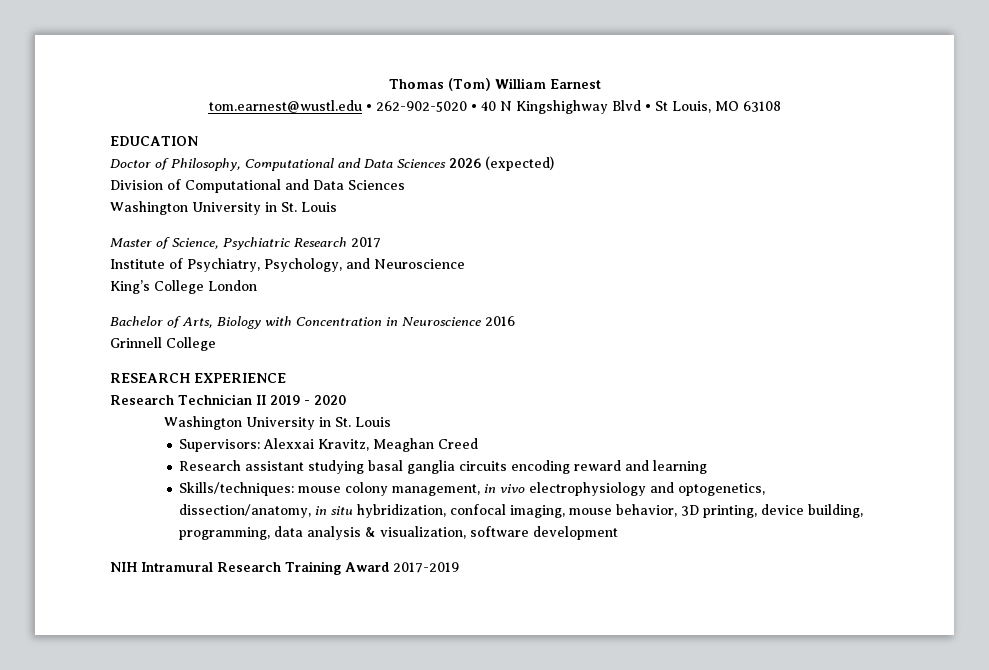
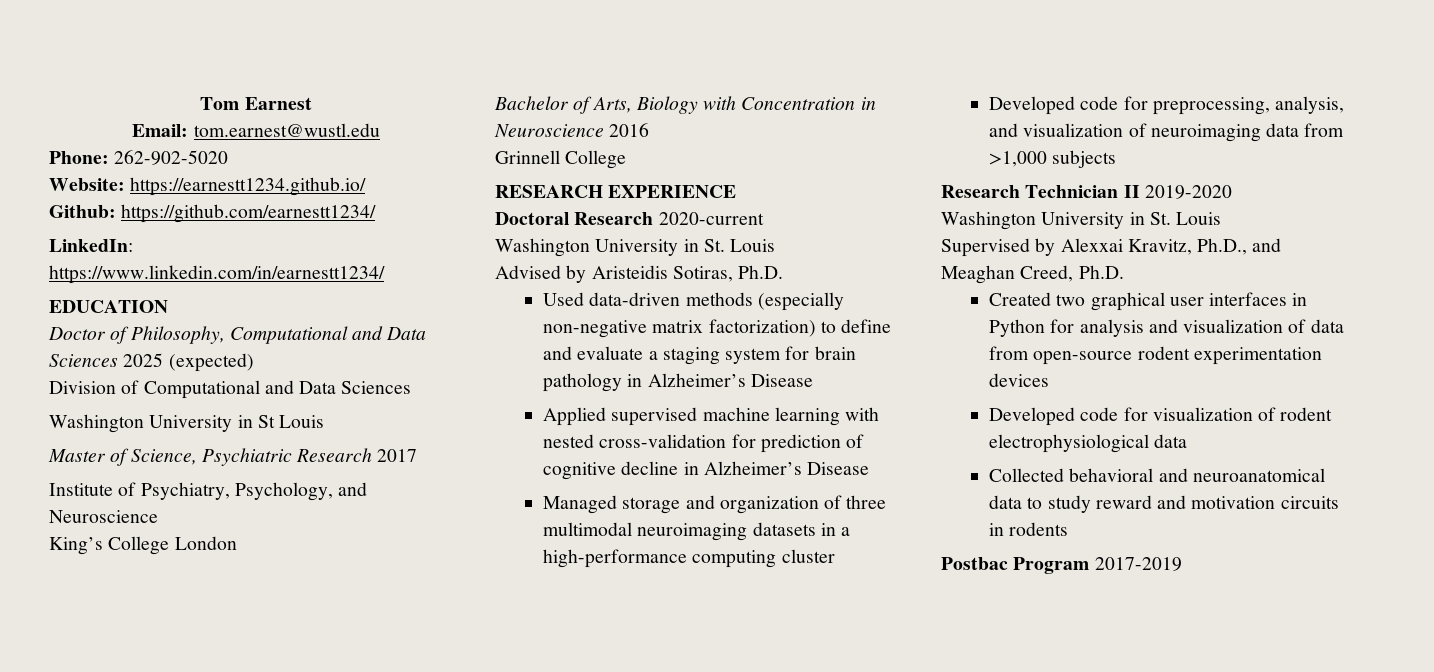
- Thomas (Tom) William Earnest
+ Tom Earnest
- tom.earnest@wustl.edu • 262-902-5020 • 40 N Kingshighway Blvd • St Louis, MO 63108
+ Email: tom.earnest@wustl.edu
+ Phone: 262-902-5020
+ Website: https://earnestt1234.github.io/
+ Github: https://github.com/earnestt1234/
+ LinkedIn: https://www.linkedin.com/in/earnestt1234/
- Doctor of Philosophy, Computational and Data Sciences 2026 (expected)
+ Doctor of Philosophy, Computational and Data Sciences 2025 (expected)
  Division of Computational and Data Sciences
- Washington University in St. Louis
+ Washington University in St Louis
- Research Technician II 2019 - 2020
+ Doctoral Research 2020-current
  Washington University in St. Louis
- Supervisors: Alexxai Kravitz, Meaghan Creed
- Research assistant studying basal ganglia circuits encoding reward and learning
- Skills/techniques: mouse colony management, in vivo electrophysiology and optogenetics, dissection/anatomy, in situ hybridization, confocal imaging, mouse behavior, 3D printing, device building, programming, data analysis & visualization, software development
- NIH Intramural Research Training Award 2017-2019
+ Advised by Aristeidis Sotiras, Ph.D.
+ Used data-driven methods (especially non-negative matrix factorization) to define and evaluate a staging system for brain pathology in Alzheimer’s Disease
+ Applied supervised machine learning with nested cross-validation for prediction of cognitive decline in Alzheimer’s Disease
+ Managed storage and organization of three multimodal neuroimaging datasets in a high-performance computing cluster
+ Developed code for preprocessing, analysis, and visualization of neuroimaging data from >1,000 subjects
+ Research Technician II 2019-2020
+ Washington University in St. Louis
+ Supervised by Alexxai Kravitz, Ph.D., and Meaghan Creed, Ph.D.
+ Created two graphical user interfaces in Python for analysis and visualization of data from open-source rodent experimentation devices
+ Developed code for visualization of rodent electrophysiological data
+ Collected behavioral and neuroanatomical data to study reward and motivation circuits in rodents
+ Postbac Program 2017-2019

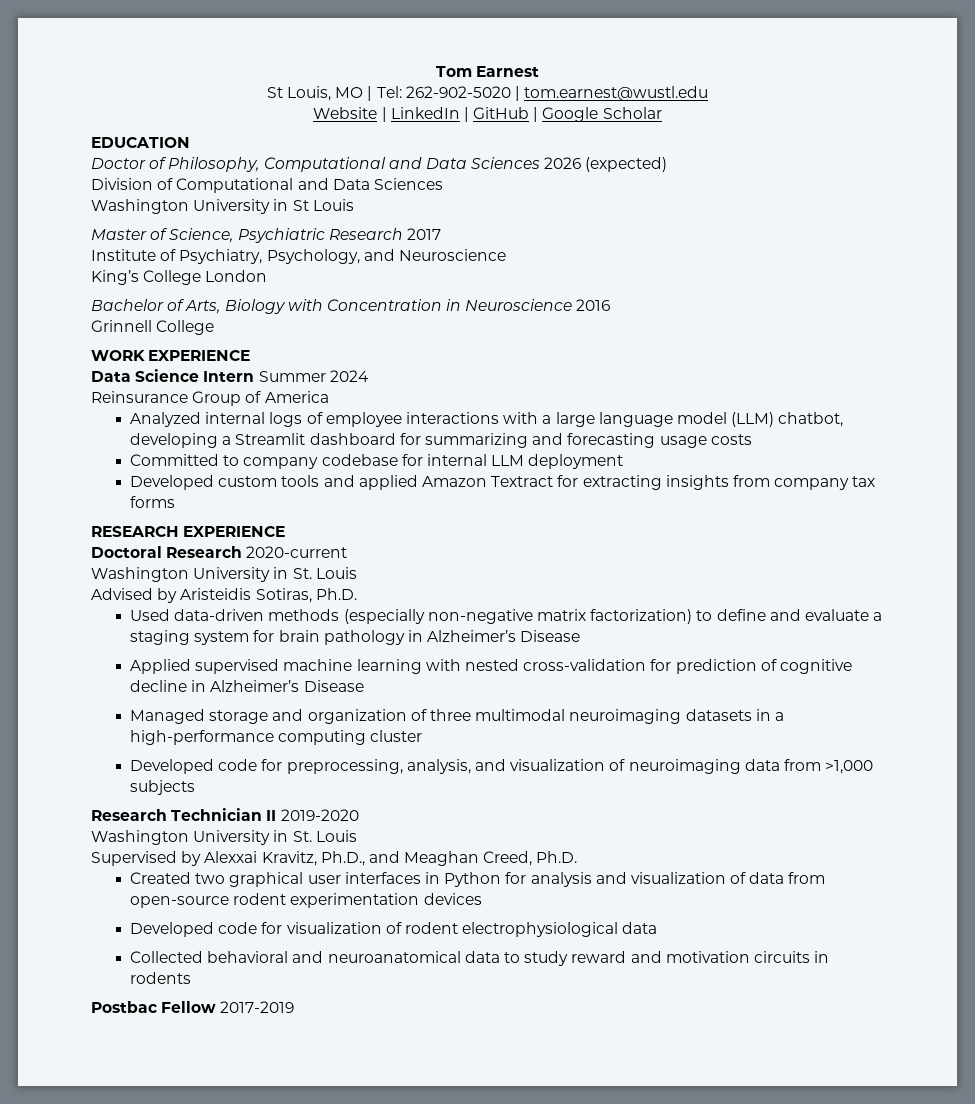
- Email: tom.earnest@wustl.edu
- Phone: 262-902-5020
- Website: https://earnestt1234.github.io/
- Github: https://github.com/earnestt1234/
- LinkedIn: https://www.linkedin.com/in/earnestt1234/
+ St Louis, MO | Tel: 262-902-5020 | tom.earnest@wustl.edu
+ Website | LinkedIn | GitHub | Google Scholar
- Doctor of Philosophy, Computational and Data Sciences 2025 (expected)
+ Doctor of Philosophy, Computational and Data Sciences 2026 (expected)
+ WORK EXPERIENCE
+ Data Science Intern Summer 2024
+ Reinsurance Group of America
+ Analyzed internal logs of employee interactions with a large language model (LLM) chatbot, developing a Streamlit dashboard for summarizing and forecasting usage costs
+ Committed to company codebase for internal LLM deployment
+ Developed custom tools and applied Amazon Textract for extracting insights from company tax forms
- Postbac Program 2017-2019
+ Postbac Fellow 2017-2019

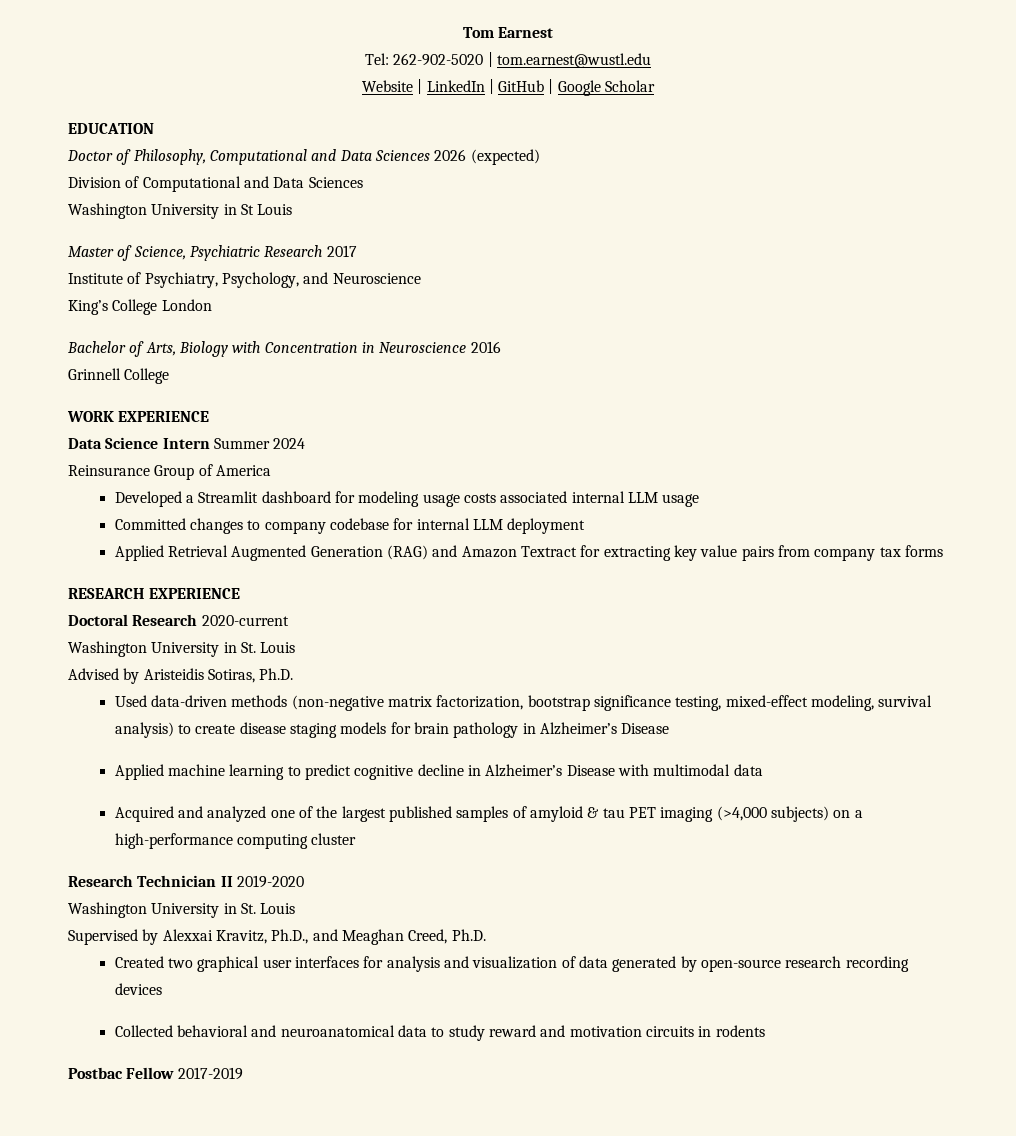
- St Louis, MO | Tel: 262-902-5020 | tom.earnest@wustl.edu
+ Tel: 262-902-5020 | tom.earnest@wustl.edu
- Analyzed internal logs of employee interactions with a large language model (LLM) chatbot, developing a Streamlit dashboard for summarizing and forecasting usage costs
+ Developed a Streamlit dashboard for modeling usage costs associated internal LLM usage
- Committed to company codebase for internal LLM deployment
+ Committed changes to company codebase for internal LLM deployment
- Developed custom tools and applied Amazon Textract for extracting insights from company tax forms
+ Applied Retrieval Augmented Generation (RAG) and Amazon Textract for extracting key value pairs from company tax forms
- Used data-driven methods (especially non-negative matrix factorization) to define and evaluate a staging system for brain pathology in Alzheimer’s Disease
+ Used data-driven methods (non-negative matrix factorization, bootstrap significance testing, mixed-effect modeling, survival analysis) to create disease staging models for brain pathology in Alzheimer’s Disease
- Applied supervised machine learning with nested cross-validation for prediction of cognitive decline in Alzheimer’s Disease
- Managed storage and organization of three multimodal neuroimaging datasets in a high-performance computing cluster
- Developed code for preprocessing, analysis, and visualization of neuroimaging data from >1,000 subjects
+ Applied machine learning to predict cognitive decline in Alzheimer’s Disease with multimodal data
+ Acquired and analyzed one of the largest published samples of amyloid & tau PET imaging (>4,000 subjects) on a high-performance computing cluster
- Created two graphical user interfaces in Python for analysis and visualization of data from open-source rodent experimentation devices
- Developed code for visualization of rodent electrophysiological data
+ Created two graphical user interfaces for analysis and visualization of data generated by open-source research recording devices

